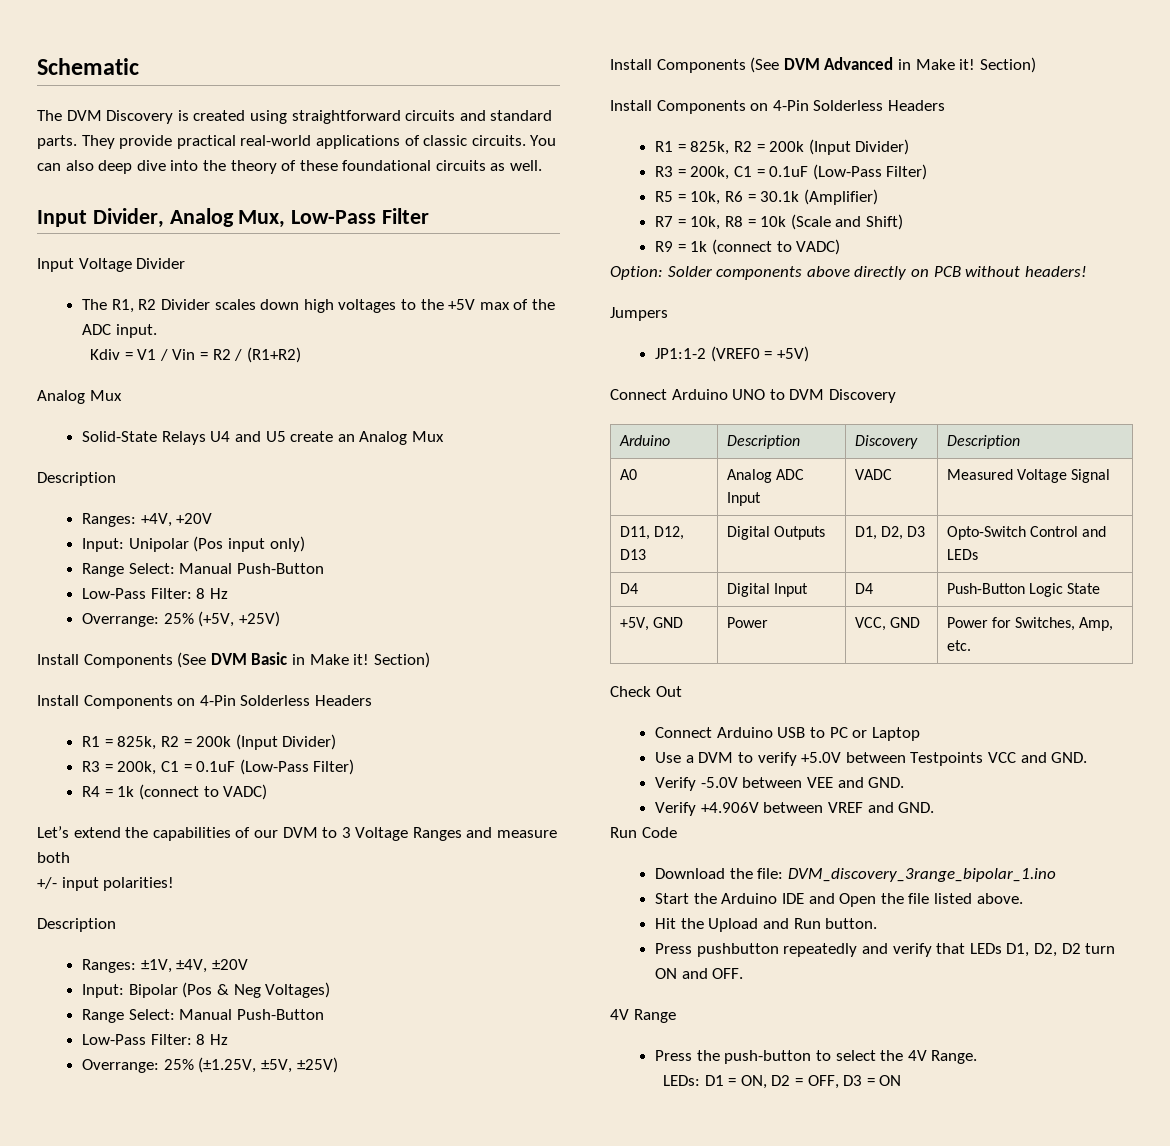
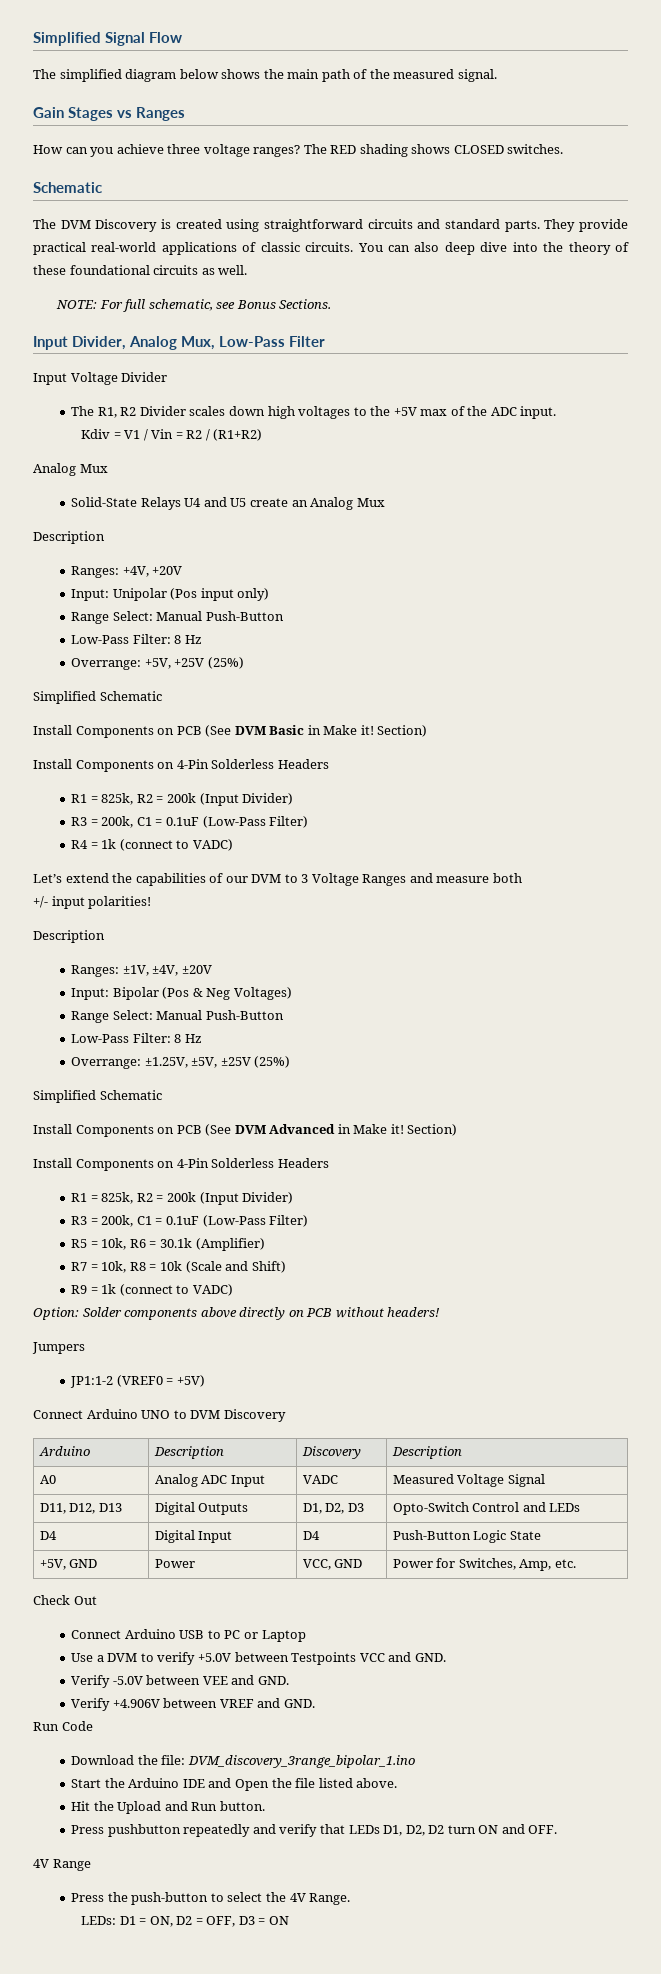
+ Simplified Signal Flow
+ The simplified diagram below shows the main path of the measured signal.
+ Gain Stages vs Ranges
+ How can you achieve three voltage ranges? The RED shading shows CLOSED switches.
+ NOTE: For full schematic, see Bonus Sections.
- Overrange: 25% (+5V, +25V)
- Install Components (See DVM Basic in Make it!
+ Overrange: +5V, +25V (25%)
+ Simplified Schematic
+ Install Components on PCB (See DVM Basic in Make it!
- Overrange: 25% (±1.25V, ±5V, ±25V)
- Install Components (See DVM Advanced in Make it!
+ Overrange: ±1.25V, ±5V, ±25V (25%)
+ Simplified Schematic
+ Install Components on PCB (See DVM Advanced in Make it!

